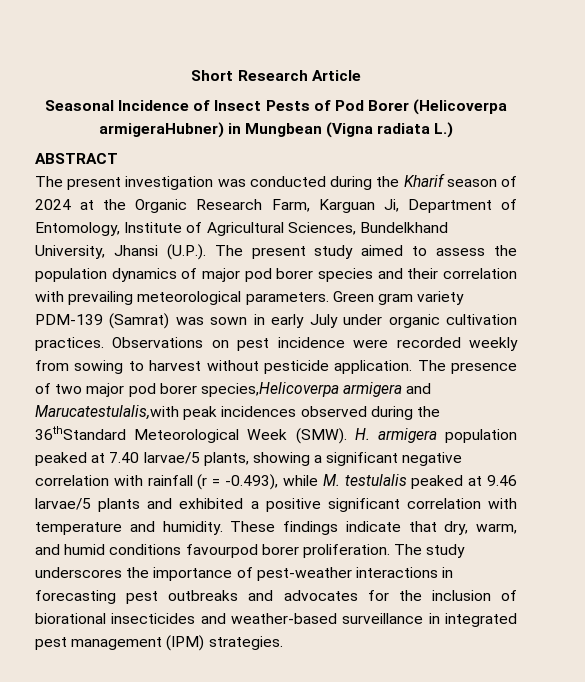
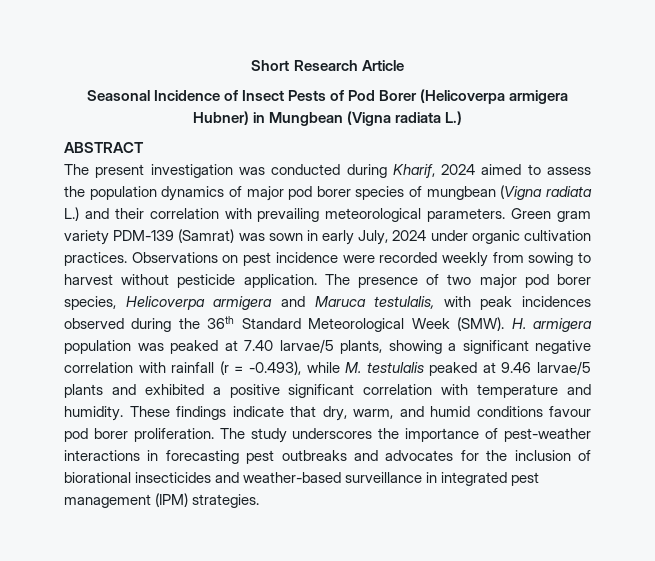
- Seasonal Incidence of Insect Pests of Pod Borer (Helicoverpa armigeraHubner) in Mungbean (Vigna radiata L.)
+ Seasonal Incidence of Insect Pests of Pod Borer (Helicoverpa armigera Hubner) in Mungbean (Vigna radiata L.)
- The present investigation was conducted during the Kharif season of 2024 at the Organic Research Farm, Karguan Ji, Department of Entomology, Institute of Agricultural Sciences, Bundelkhand University, Jhansi (U.P.). The present study aimed to assess the population dynamics of major pod borer species and their correlation with prevailing meteorological parameters.
+ The present investigation was conducted during Kharif, 2024 aimed to assess the population dynamics of major pod borer species of mungbean (Vigna radiata L.) and their correlation with prevailing meteorological parameters.
- Green gram variety PDM-139 (Samrat) was sown in early July under organic cultivation practices.
+ Green gram variety PDM-139 (Samrat) was sown in early July, 2024 under organic cultivation practices.
- The presence of two major pod borer species,Helicoverpa armigera and Marucatestulalis,with peak incidences observed during the 36thStandard Meteorological Week (SMW).
+ The presence of two major pod borer species, Helicoverpa armigera and Maruca testulalis, with peak incidences observed during the 36th Standard Meteorological Week (SMW).
- H. armigera population peaked at 7.40 larvae/5 plants, showing a significant negative correlation with rainfall (r = -0.493), while M. testulalis peaked at 9.46 larvae/5 plants and exhibited a positive significant correlation with temperature and humidity.
+ H. armigera population was peaked at 7.40 larvae/5 plants, showing a significant negative correlation with rainfall (r = -0.493), while M. testulalis peaked at 9.46 larvae/5 plants and exhibited a positive significant correlation with temperature and humidity.
- These findings indicate that dry, warm, and humid conditions favourpod borer proliferation.
+ These findings indicate that dry, warm, and humid conditions favour pod borer proliferation.

